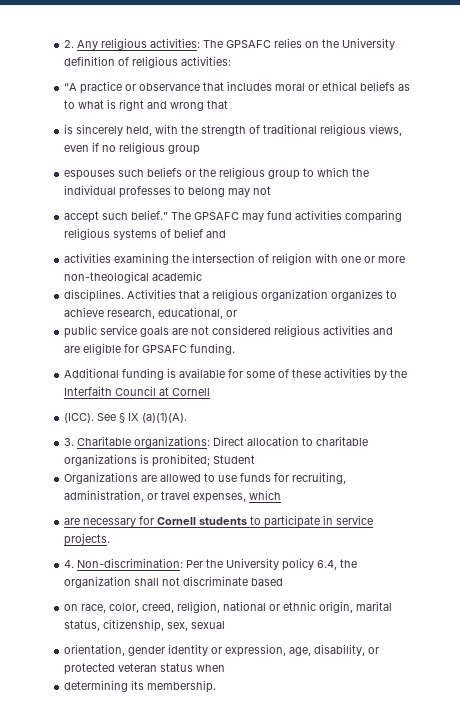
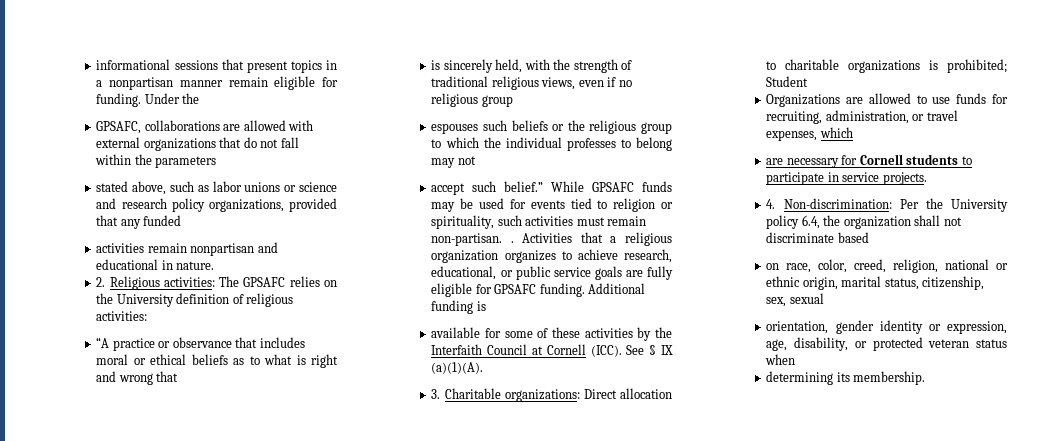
- 2. Any religious activities: The GPSAFC relies on the University definition of religious activities:
+ informational sessions that present topics in a nonpartisan manner remain eligible for funding. Under the
+ GPSAFC, collaborations are allowed with external organizations that do not fall within the parameters
+ stated above, such as labor unions or science and research policy organizations, provided that any funded
+ activities remain nonpartisan and educational in nature.
+ 2. Religious activities: The GPSAFC relies on the University definition of religious activities:
- The GPSAFC may fund activities comparing religious systems of belief and
- activities examining the intersection of religion with one or more non-theological academic
- disciplines.
+ While GPSAFC funds may be used for events tied to religion or spirituality, such activities must remain non-partisan. .
- Activities that a religious organization organizes to achieve research, educational, or
- public service goals are not considered religious activities and are eligible for GPSAFC funding.
- Additional funding is available for some of these activities by the Interfaith Council at Cornell
- (ICC).
+ Activities that a religious organization organizes to achieve research, educational, or public service goals are fully eligible for GPSAFC funding. Additional funding is
+ available for some of these activities by the Interfaith Council at Cornell (ICC).

